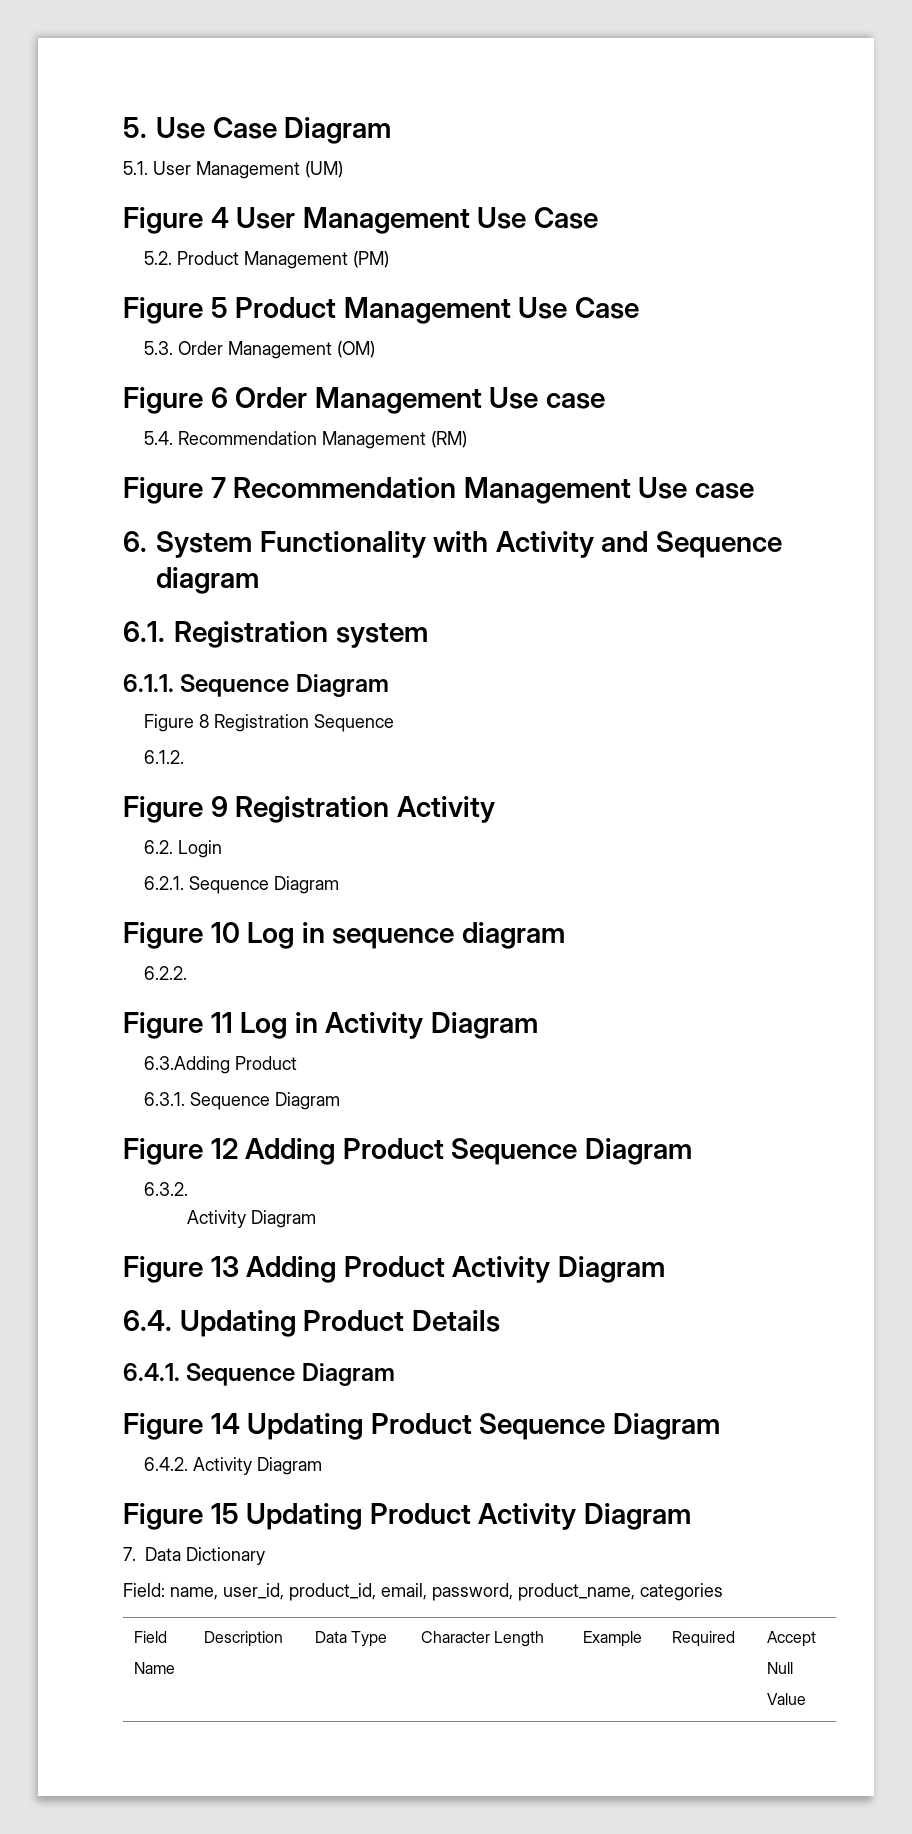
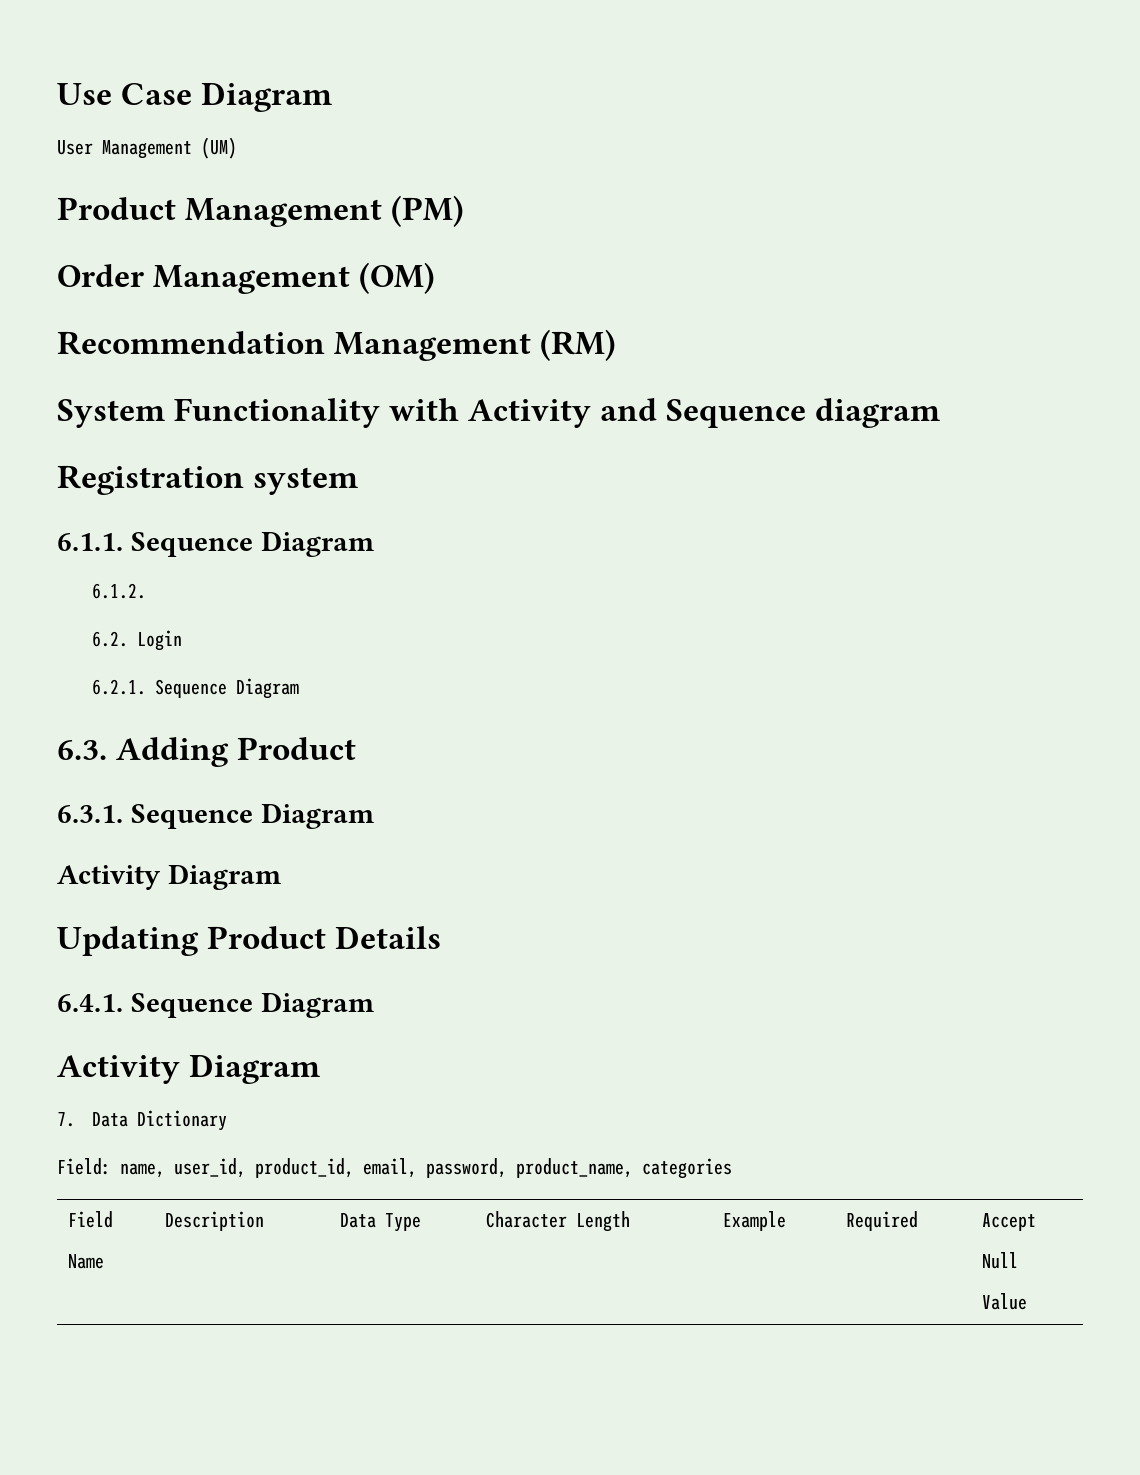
- 5. Use Case Diagram
+ Use Case Diagram
- 5.1. User Management (UM)
+ User Management (UM)
- Figure 4 User Management Use Case
- 5.2. Product Management (PM)
- Figure 5 Product Management Use Case
- 5.3. Order Management (OM)
- Figure 6 Order Management Use case
- 5.4. Recommendation Management (RM)
- Figure 7 Recommendation Management Use case
- 6. System Functionality with Activity and Sequence diagram
+ Product Management (PM)
+ Order Management (OM)
+ Recommendation Management (RM)
+ System Functionality with Activity and Sequence diagram
- 6.1. Registration system
+ Registration system
- Figure 8 Registration Sequence
  6.1.2.
- Figure 9 Registration Activity
- Figure 10 Log in sequence diagram
- 6.2.2.
- Figure 11 Log in Activity Diagram
- 6.3.Adding Product
+ 6.3. Adding Product
  6.3.1. Sequence Diagram
- Figure 12 Adding Product Sequence Diagram
- 6.3.2.
  Activity Diagram
- Figure 13 Adding Product Activity Diagram
- 6.4. Updating Product Details
+ Updating Product Details
  6.4.1. Sequence Diagram
- Figure 14 Updating Product Sequence Diagram
- 6.4.2. Activity Diagram
- Figure 15 Updating Product Activity Diagram
+ Activity Diagram

